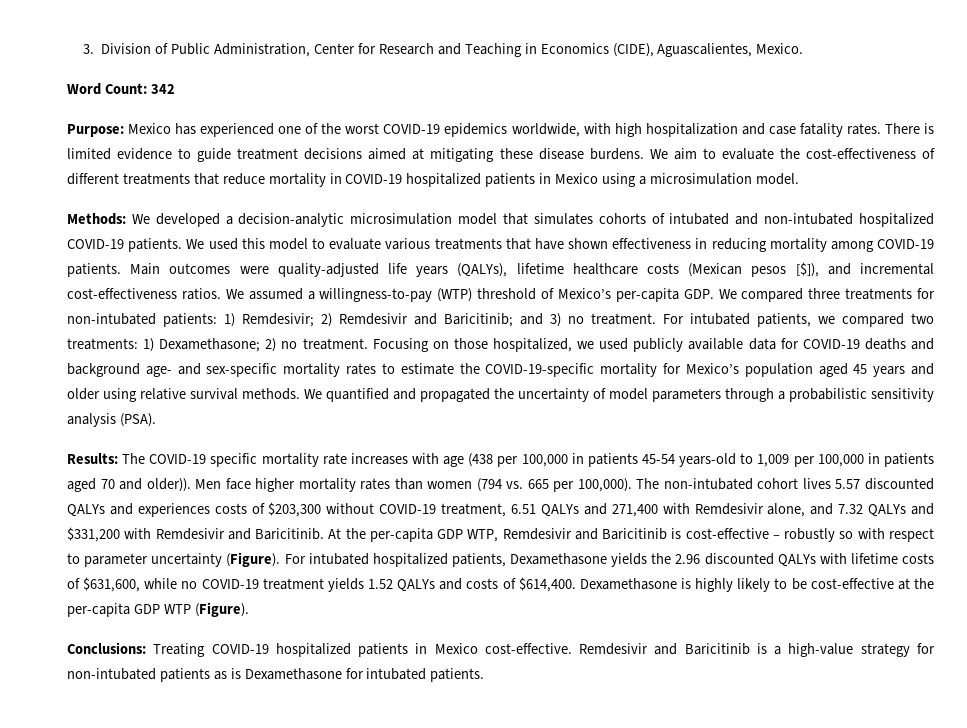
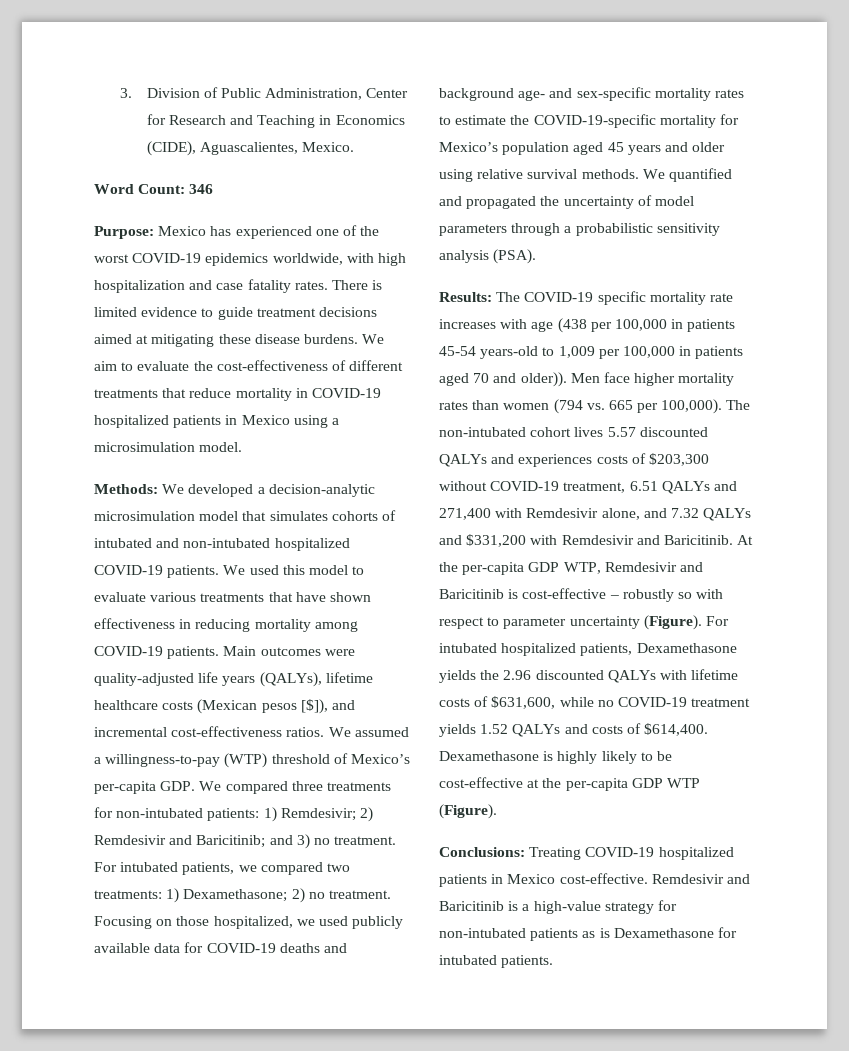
- Word Count: 342
+ Word Count: 346

